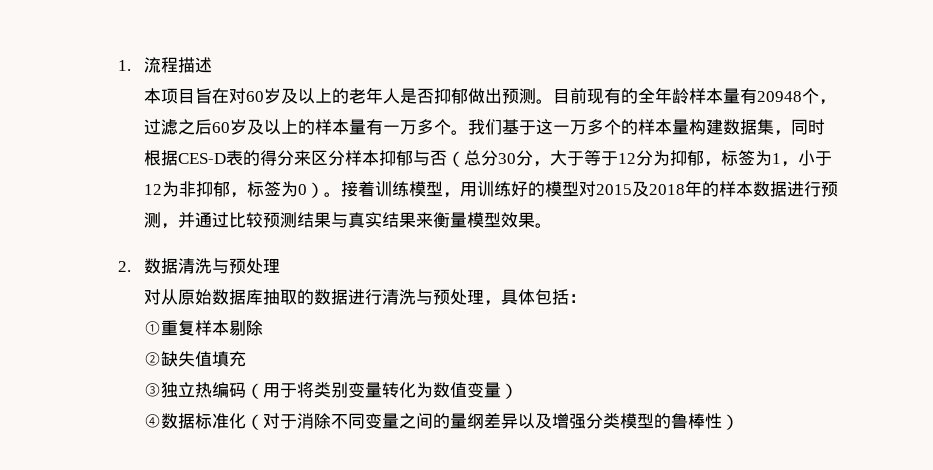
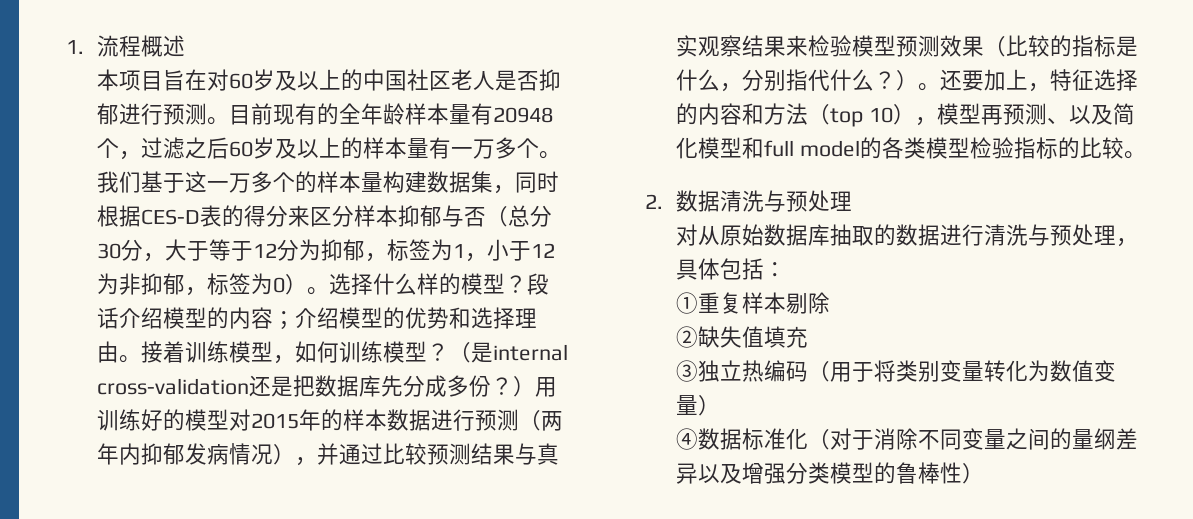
- 1.流程描述
+ 1.流程概述
- 本项目旨在对60岁及以上的老年人是否抑郁做出预测。
+ 本项目旨在对60岁及以上的中国社区老人是否抑郁进行预测。
- 接着训练模型，用训练好的模型对2015及2018年的样本数据进行预测，并通过比较预测结果与真实结果来衡量模型效果。
+ 选择什么样的模型？段话介绍模型的内容；介绍模型的优势和选择理由。接着训练模型，如何训练模型？（是internal cross-validation还是把数据库先分成多份？）用训练好的模型对2015年的样本数据进行预测（两年内抑郁发病情况），并通过比较预测结果与真实观察结果来检验模型预测效果（比较的指标是什么，分别指代什么？）。还要加上，特征选择的内容和方法（top 10），模型再预测、以及简化模型和full model的各类模型检验指标的比较。

